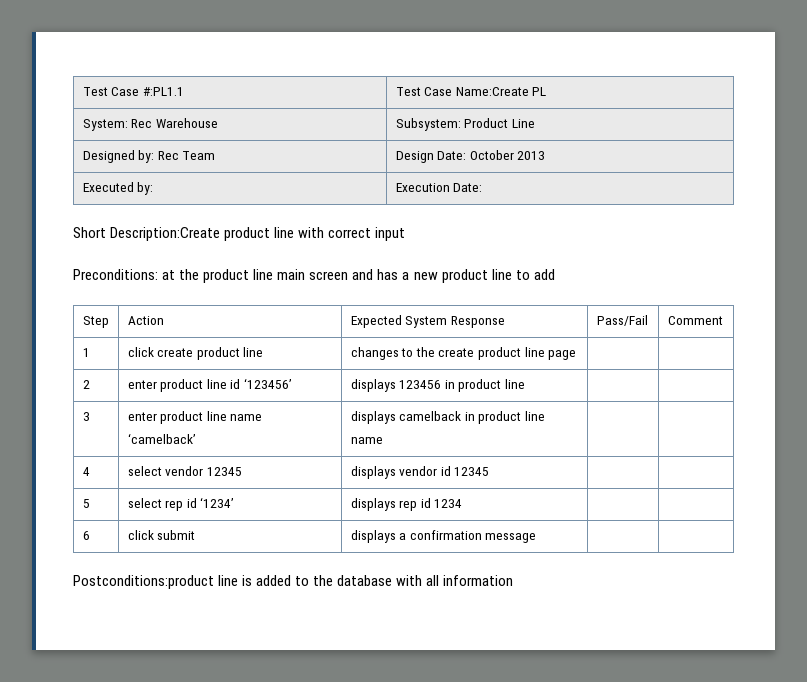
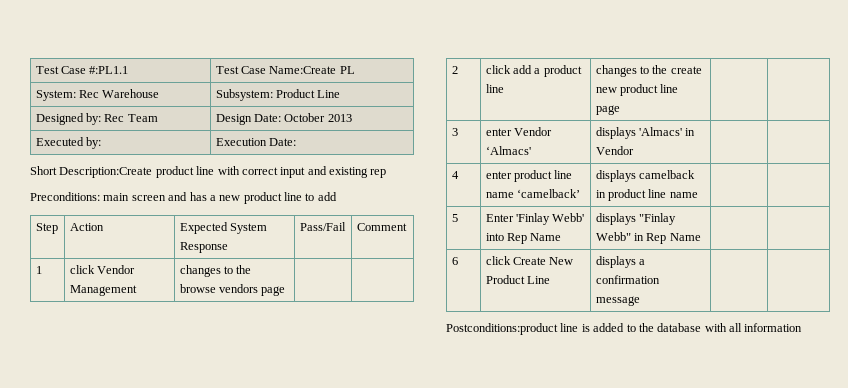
- Short Description:Create product line with correct input
- Preconditions: at the product line main screen and has a new product line to add
+ Short Description:Create product line with correct input and existing rep
+ Preconditions: main screen and has a new product line to add
- 1 | click create product line | changes to the create product line page | |
+ 1 | click Vendor Management | changes to the browse vendors page | |
+ 2 | click add a product line | changes to the create new product line page | |
- 2 | enter product line id ‘123456’ | displays 123456 in product line | |
- 3 | enter product line name ‘camelback’ | displays camelback in product line name | |
+ 3 | enter Vendor ‘Almacs' | displays 'Almacs' in Vendor | |
+ 4 | enter product line name ‘camelback’ | displays camelback in product line name | |
- 4 | select vendor 12345 | displays vendor id 12345 | |
- 5 | select rep id ‘1234’ | displays rep id 1234 | |
- 6 | click submit | displays a confirmation message | |
+ 5 | Enter 'Finlay Webb' into Rep Name | displays "Finlay Webb" in Rep Name | |
+ 6 | click Create New Product Line | displays a confirmation message | |

